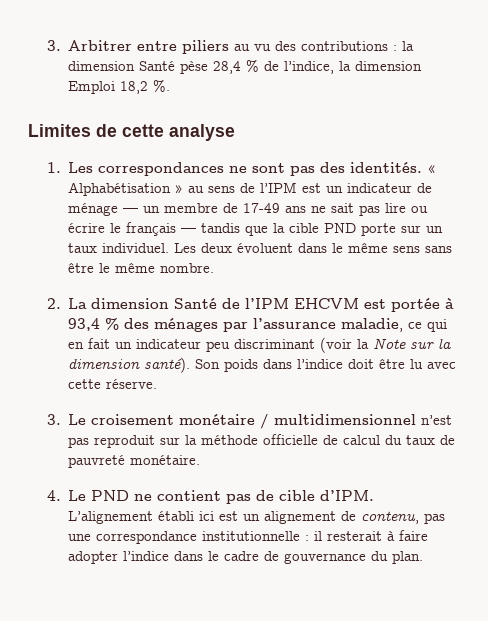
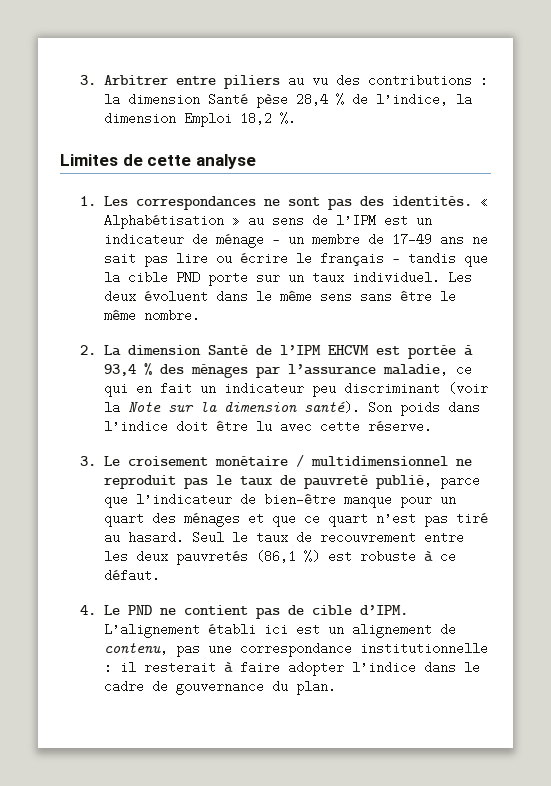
- 3. Le croisement monétaire / multidimensionnel n’est pas reproduit sur la méthode officielle de calcul du taux de pauvreté monétaire.
+ 3. Le croisement monétaire / multidimensionnel ne reproduit pas le taux de pauvreté publié, parce que l’indicateur de bien-être manque pour un quart des ménages et que ce quart n’est pas tiré au hasard. Seul le taux de recouvrement entre les deux pauvretés (86,1 %) est robuste à ce défaut.

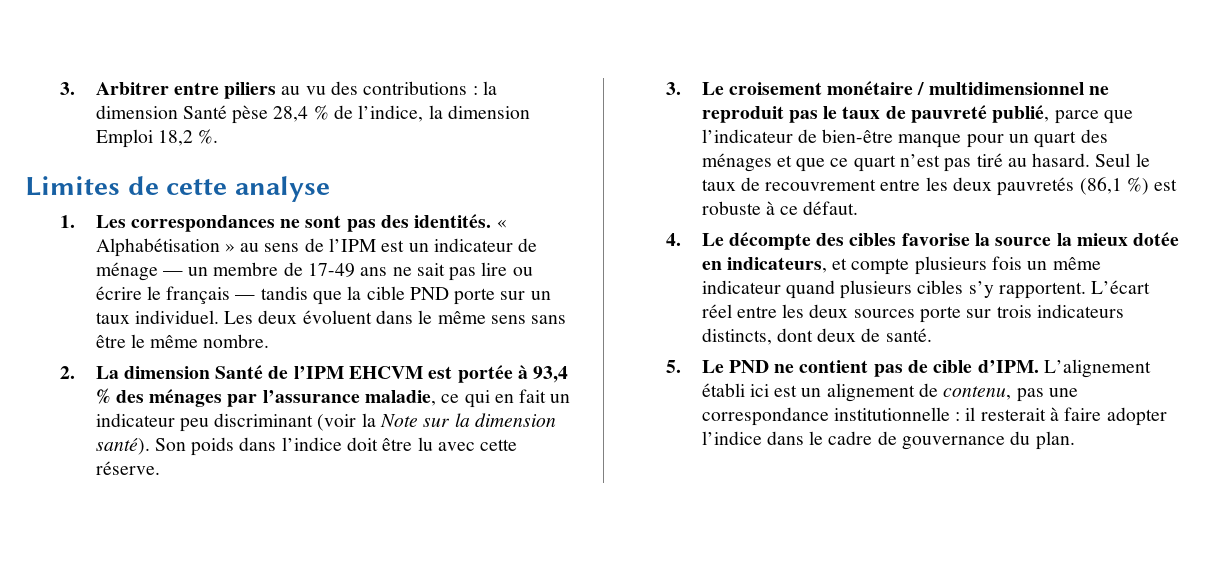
- 4. Le PND ne contient pas de cible d’IPM.
+ 4. Le décompte des cibles favorise la source la mieux dotée en indicateurs, et compte plusieurs fois un même indicateur quand plusieurs cibles s’y rapportent. L’écart réel entre les deux sources porte sur trois indicateurs distincts, dont deux de santé.
+ 5. Le PND ne contient pas de cible d’IPM.

